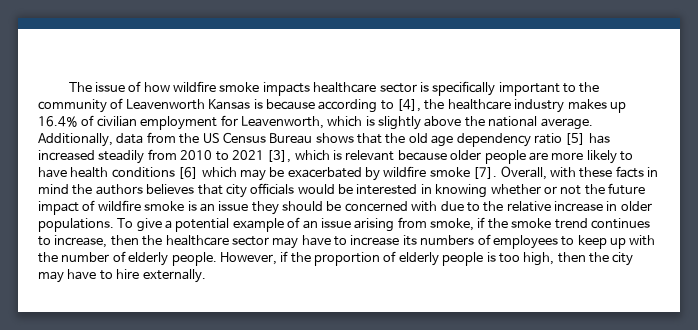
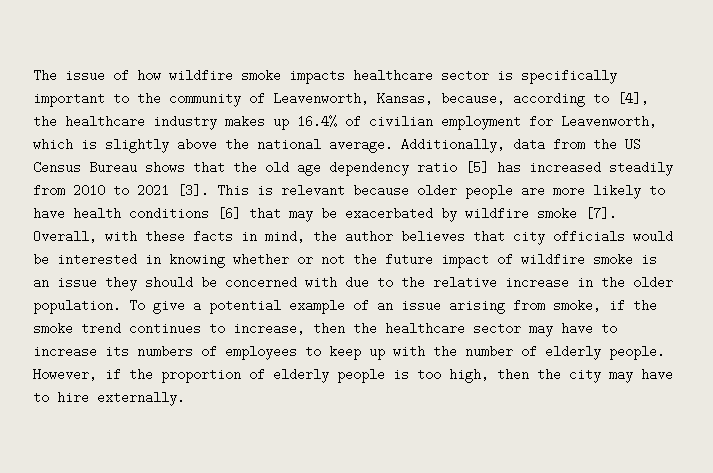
- The issue of how wildfire smoke impacts healthcare sector is specifically important to the community of Leavenworth Kansas is because according to [4], the healthcare industry makes up 16.4% of civilian employment for Leavenworth, which is slightly above the national average.
+ The issue of how wildfire smoke impacts healthcare sector is specifically important to the community of Leavenworth, Kansas, because, according to [4], the healthcare industry makes up 16.4% of civilian employment for Leavenworth, which is slightly above the national average.
- Additionally, data from the US Census Bureau shows that the old age dependency ratio [5] has increased steadily from 2010 to 2021 [3], which is relevant because older people are more likely to have health conditions [6] which may be exacerbated by wildfire smoke [7].
+ Additionally, data from the US Census Bureau shows that the old age dependency ratio [5] has increased steadily from 2010 to 2021 [3]. This is relevant because older people are more likely to have health conditions [6] that may be exacerbated by wildfire smoke [7].
- Overall, with these facts in mind the authors believes that city officials would be interested in knowing whether or not the future impact of wildfire smoke is an issue they should be concerned with due to the relative increase in older populations.
+ Overall, with these facts in mind, the author believes that city officials would be interested in knowing whether or not the future impact of wildfire smoke is an issue they should be concerned with due to the relative increase in the older population.

